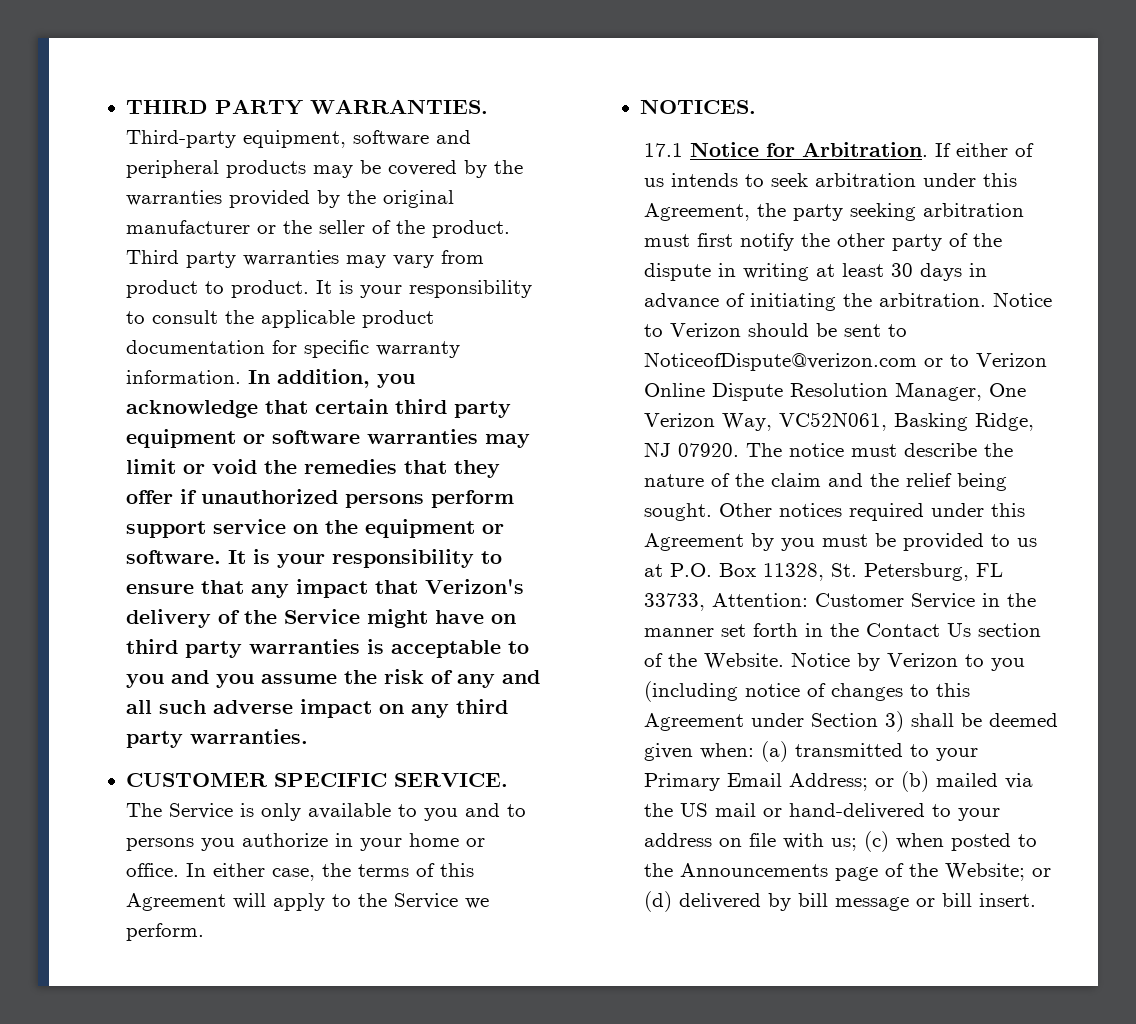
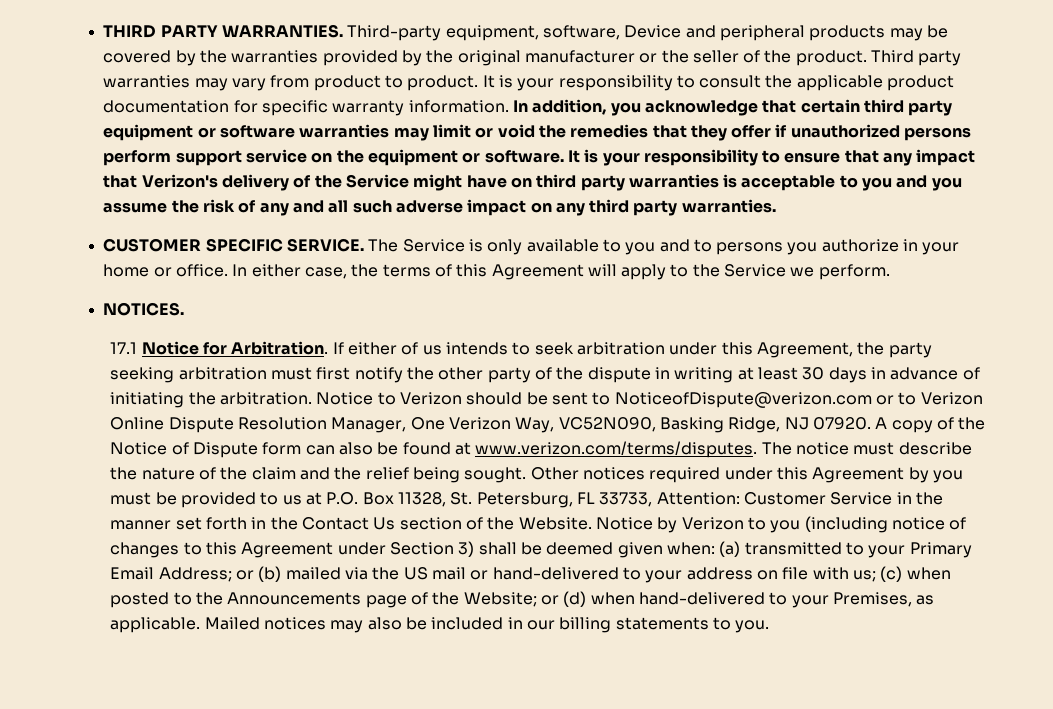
- Third-party equipment, software and peripheral products may be covered by the warranties provided by the original manufacturer or the seller of the product.
+ Third-party equipment, software, Device and peripheral products may be covered by the warranties provided by the original manufacturer or the seller of the product.
- Notice to Verizon should be sent to NoticeofDispute@verizon.com or to Verizon Online Dispute Resolution Manager, One Verizon Way, VC52N061, Basking Ridge, NJ 07920.
+ Notice to Verizon should be sent to NoticeofDispute@verizon.com or to Verizon Online Dispute Resolution Manager, One Verizon Way, VC52N090, Basking Ridge, NJ 07920.
- The notice must describe the nature of the claim and the relief being sought.
+ A copy of the Notice of Dispute form can also be found at www.verizon.com/terms/disputes. The notice must describe the nature of the claim and the relief being sought.
- Notice by Verizon to you (including notice of changes to this Agreement under Section 3) shall be deemed given when: (a) transmitted to your Primary Email Address; or (b) mailed via the US mail or hand-delivered to your address on file with us; (c) when posted to the Announcements page of the Website; or (d) delivered by bill message or bill insert.
+ Notice by Verizon to you (including notice of changes to this Agreement under Section 3) shall be deemed given when: (a) transmitted to your Primary Email Address; or (b) mailed via the US mail or hand-delivered to your address on file with us; (c) when posted to the Announcements page of the Website; or (d) when hand-delivered to your Premises, as applicable. Mailed notices may also be included in our billing statements to you.

